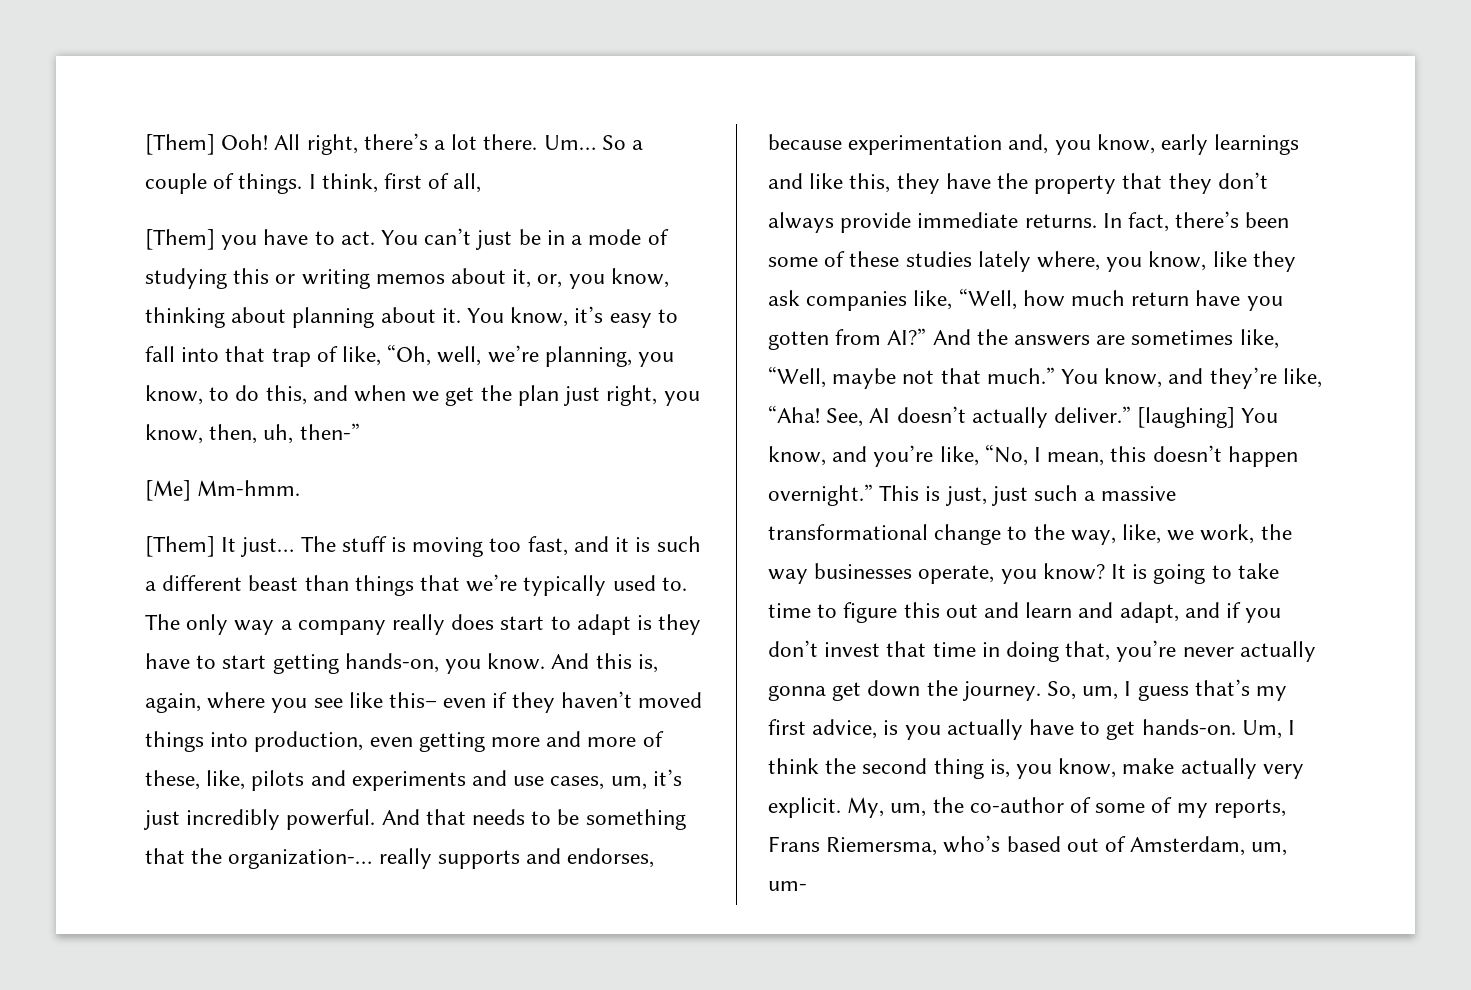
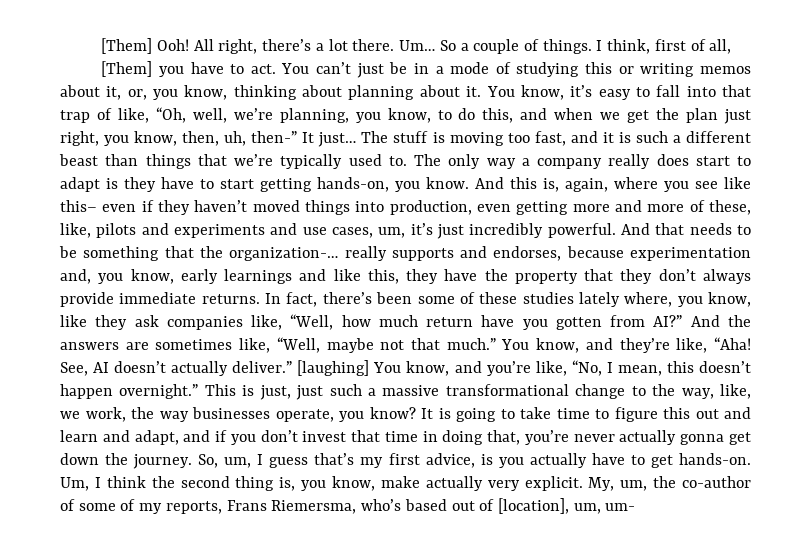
- You know, it’s easy to fall into that trap of like, “Oh, well, we’re planning, you know, to do this, and when we get the plan just right, you know, then, uh, then-”
- [Me] Mm-hmm.
- [Them] It just…
+ You know, it’s easy to fall into that trap of like, “Oh, well, we’re planning, you know, to do this, and when we get the plan just right, you know, then, uh, then-” It just…
- My, um, the co-author of some of my reports, Frans Riemersma, who’s based out of Amsterdam, um, um-
+ My, um, the co-author of some of my reports, Frans Riemersma, who’s based out of [location], um, um-

